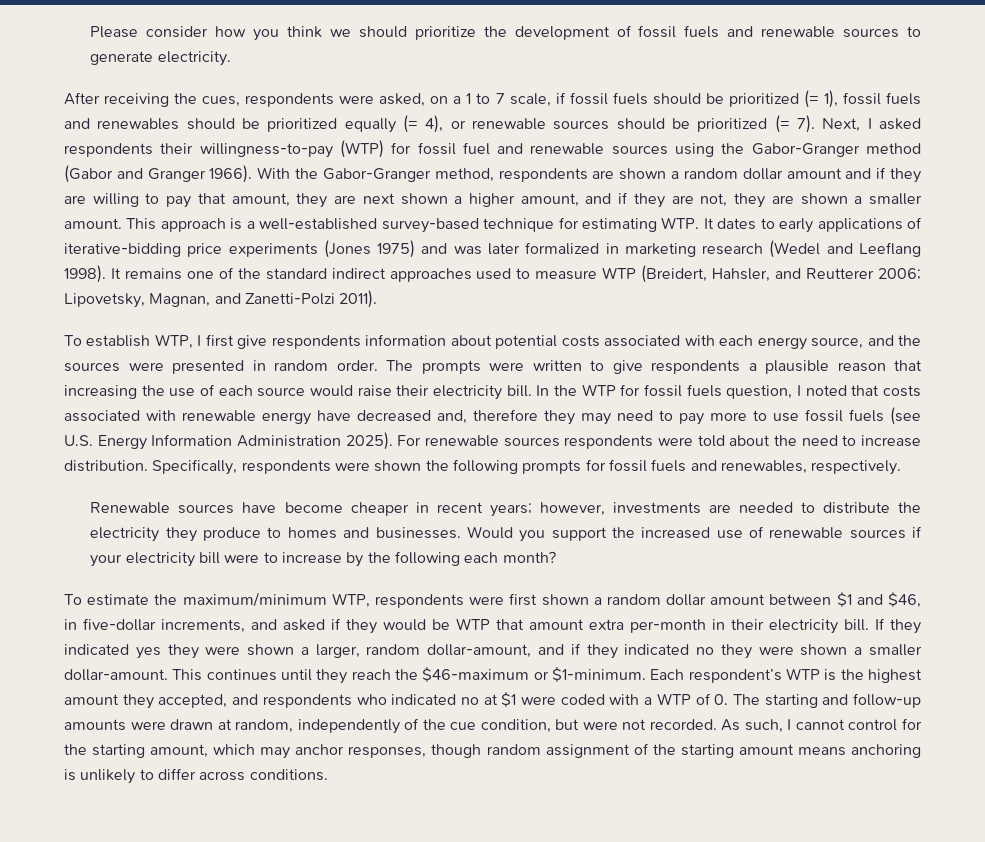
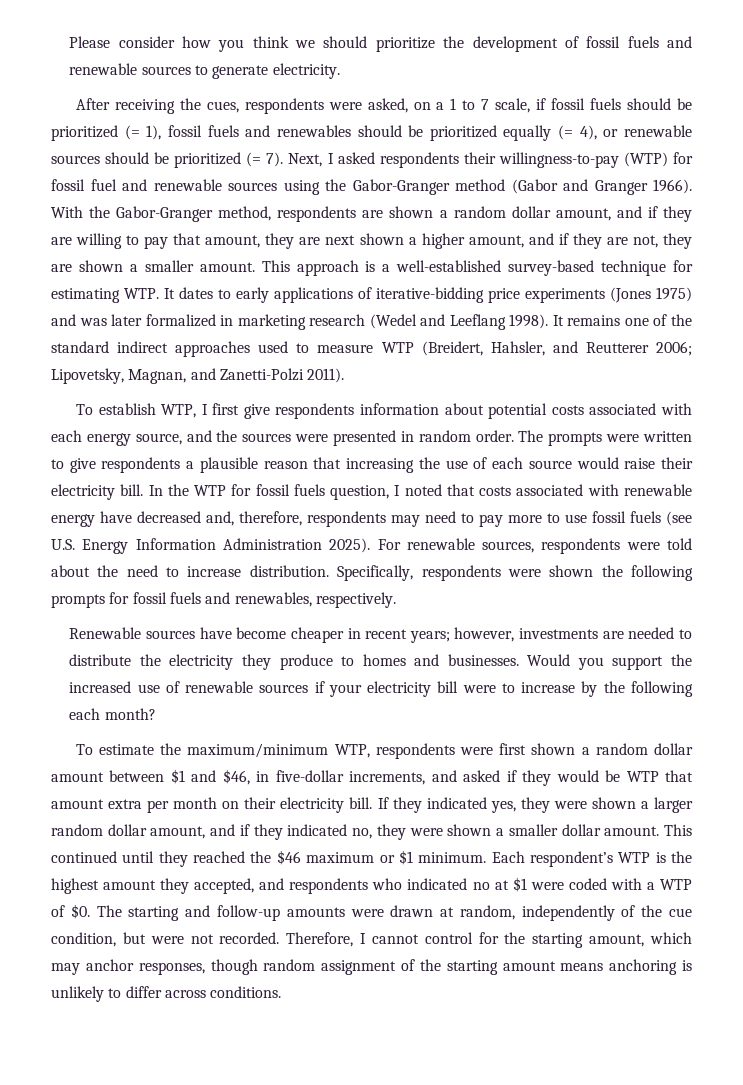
- With the Gabor-Granger method, respondents are shown a random dollar amount and if they are willing to pay that amount, they are next shown a higher amount, and if they are not, they are shown a smaller amount.
+ With the Gabor-Granger method, respondents are shown a random dollar amount, and if they are willing to pay that amount, they are next shown a higher amount, and if they are not, they are shown a smaller amount.
- In the WTP for fossil fuels question, I noted that costs associated with renewable energy have decreased and, therefore they may need to pay more to use fossil fuels (see U.S. Energy Information Administration 2025).
+ In the WTP for fossil fuels question, I noted that costs associated with renewable energy have decreased and, therefore, respondents may need to pay more to use fossil fuels (see U.S. Energy Information Administration 2025).
- For renewable sources respondents were told about the need to increase distribution.
+ For renewable sources, respondents were told about the need to increase distribution.
- To estimate the maximum/minimum WTP, respondents were first shown a random dollar amount between $1 and $46, in five-dollar increments, and asked if they would be WTP that amount extra per-month in their electricity bill.
+ To estimate the maximum/minimum WTP, respondents were first shown a random dollar amount between $1 and $46, in five-dollar increments, and asked if they would be WTP that amount extra per month on their electricity bill.
- If they indicated yes they were shown a larger, random dollar-amount, and if they indicated no they were shown a smaller dollar-amount. This continues until they reach the $46-maximum or $1-minimum.
+ If they indicated yes, they were shown a larger random dollar amount, and if they indicated no, they were shown a smaller dollar amount. This continued until they reached the $46 maximum or $1 minimum.
- Each respondent’s WTP is the highest amount they accepted, and respondents who indicated no at $1 were coded with a WTP of 0. The starting and follow-up amounts were drawn at random, independently of the cue condition, but were not recorded.
+ Each respondent’s WTP is the highest amount they accepted, and respondents who indicated no at $1 were coded with a WTP of $0. The starting and follow-up amounts were drawn at random, independently of the cue condition, but were not recorded.
- As such, I cannot control for the starting amount, which may anchor responses, though random assignment of the starting amount means anchoring is unlikely to differ across conditions.
+ Therefore, I cannot control for the starting amount, which may anchor responses, though random assignment of the starting amount means anchoring is unlikely to differ across conditions.

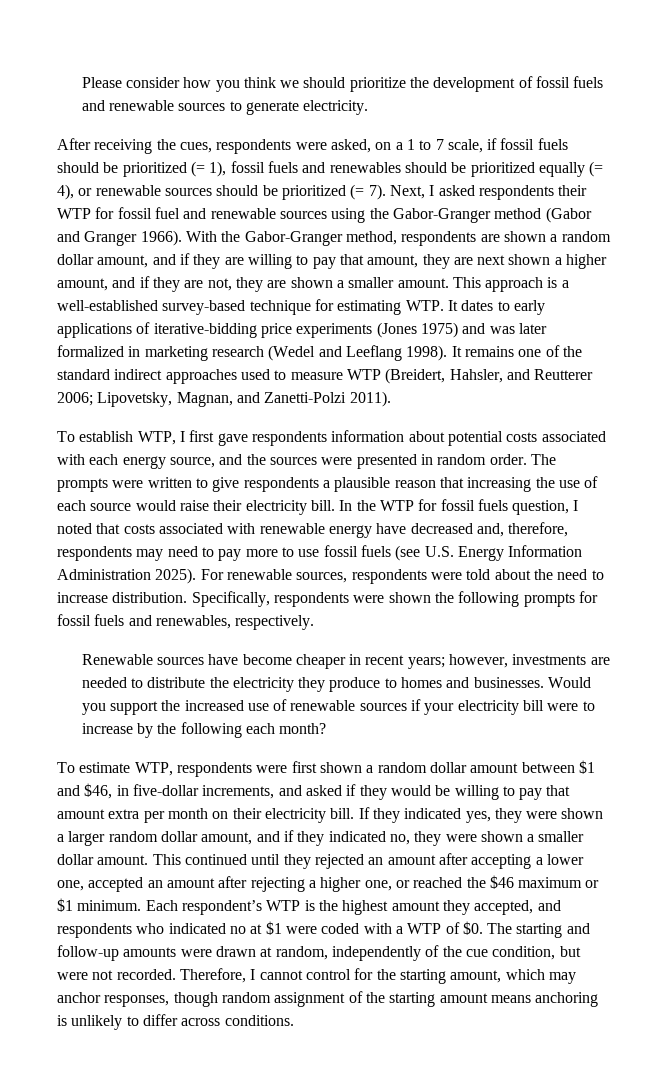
- Next, I asked respondents their willingness-to-pay (WTP) for fossil fuel and renewable sources using the Gabor-Granger method (Gabor and Granger 1966).
+ Next, I asked respondents their WTP for fossil fuel and renewable sources using the Gabor-Granger method (Gabor and Granger 1966).
- To establish WTP, I first give respondents information about potential costs associated with each energy source, and the sources were presented in random order.
+ To establish WTP, I first gave respondents information about potential costs associated with each energy source, and the sources were presented in random order.
- To estimate the maximum/minimum WTP, respondents were first shown a random dollar amount between $1 and $46, in five-dollar increments, and asked if they would be WTP that amount extra per month on their electricity bill.
+ To estimate WTP, respondents were first shown a random dollar amount between $1 and $46, in five-dollar increments, and asked if they would be willing to pay that amount extra per month on their electricity bill.
- This continued until they reached the $46 maximum or $1 minimum.
+ This continued until they rejected an amount after accepting a lower one, accepted an amount after rejecting a higher one, or reached the $46 maximum or $1 minimum.

